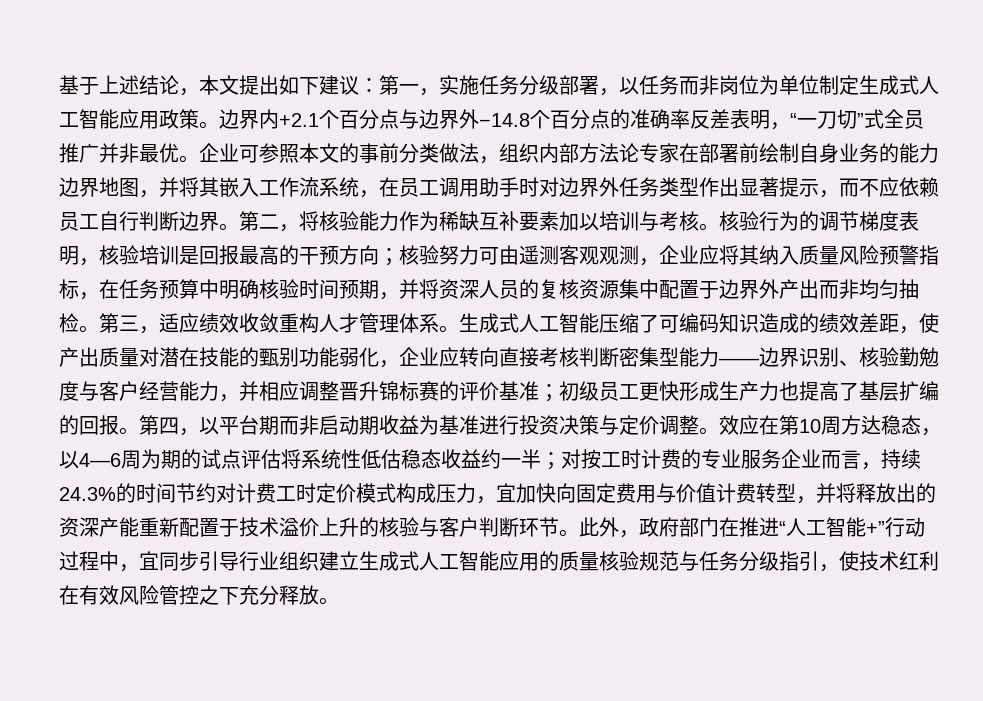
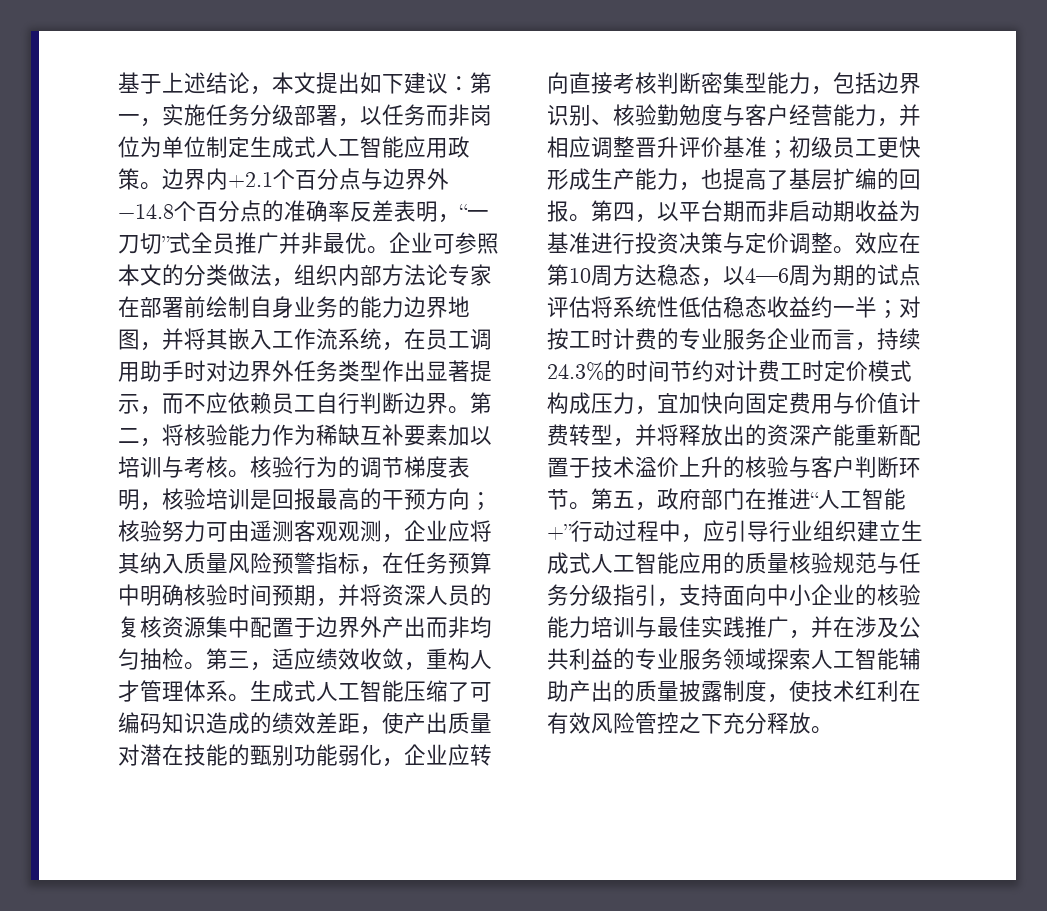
- 企业可参照本文的事前分类做法，组织内部方法论专家在部署前绘制自身业务的能力边界地图，并将其嵌入工作流系统，在员工调用助手时对边界外任务类型作出显著提示，而不应依赖员工自行判断边界。
+ 企业可参照本文的分类做法，组织内部方法论专家在部署前绘制自身业务的能力边界地图，并将其嵌入工作流系统，在员工调用助手时对边界外任务类型作出显著提示，而不应依赖员工自行判断边界。
- 第三，适应绩效收敛重构人才管理体系。
+ 第三，适应绩效收敛，重构人才管理体系。
- 生成式人工智能压缩了可编码知识造成的绩效差距，使产出质量对潜在技能的甄别功能弱化，企业应转向直接考核判断密集型能力——边界识别、核验勤勉度与客户经营能力，并相应调整晋升锦标赛的评价基准；初级员工更快形成生产力也提高了基层扩编的回报。
+ 生成式人工智能压缩了可编码知识造成的绩效差距，使产出质量对潜在技能的甄别功能弱化，企业应转向直接考核判断密集型能力，包括边界识别、核验勤勉度与客户经营能力，并相应调整晋升评价基准；初级员工更快形成生产能力，也提高了基层扩编的回报。
- 此外，政府部门在推进“人工智能+”行动过程中，宜同步引导行业组织建立生成式人工智能应用的质量核验规范与任务分级指引，使技术红利在有效风险管控之下充分释放。
+ 第五，政府部门在推进“人工智能+”行动过程中，应引导行业组织建立生成式人工智能应用的质量核验规范与任务分级指引，支持面向中小企业的核验能力培训与最佳实践推广，并在涉及公共利益的专业服务领域探索人工智能辅助产出的质量披露制度，使技术红利在有效风险管控之下充分释放。

